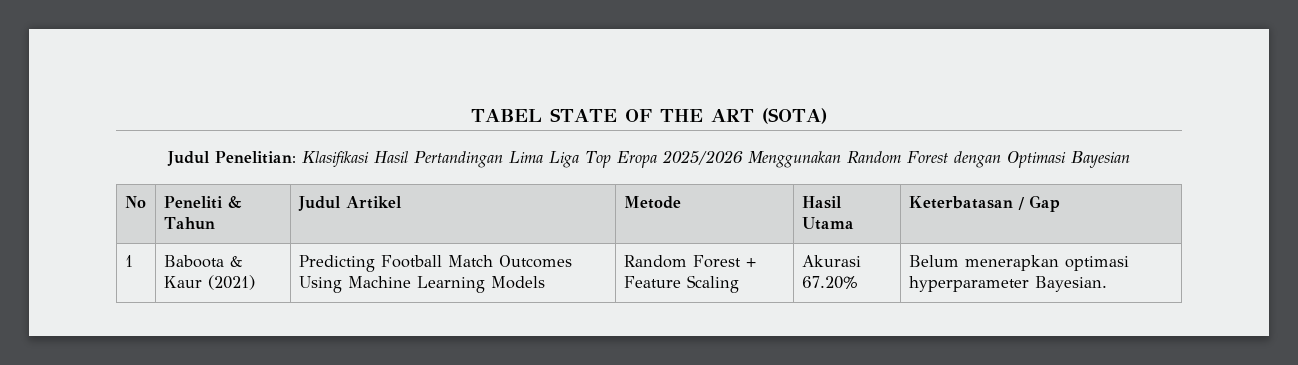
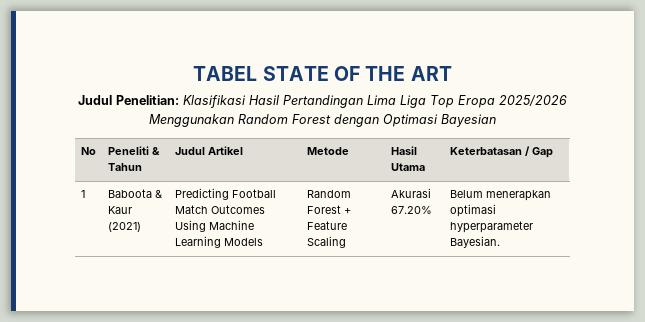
- TABEL STATE OF THE ART (SOTA)
+ TABEL STATE OF THE ART

